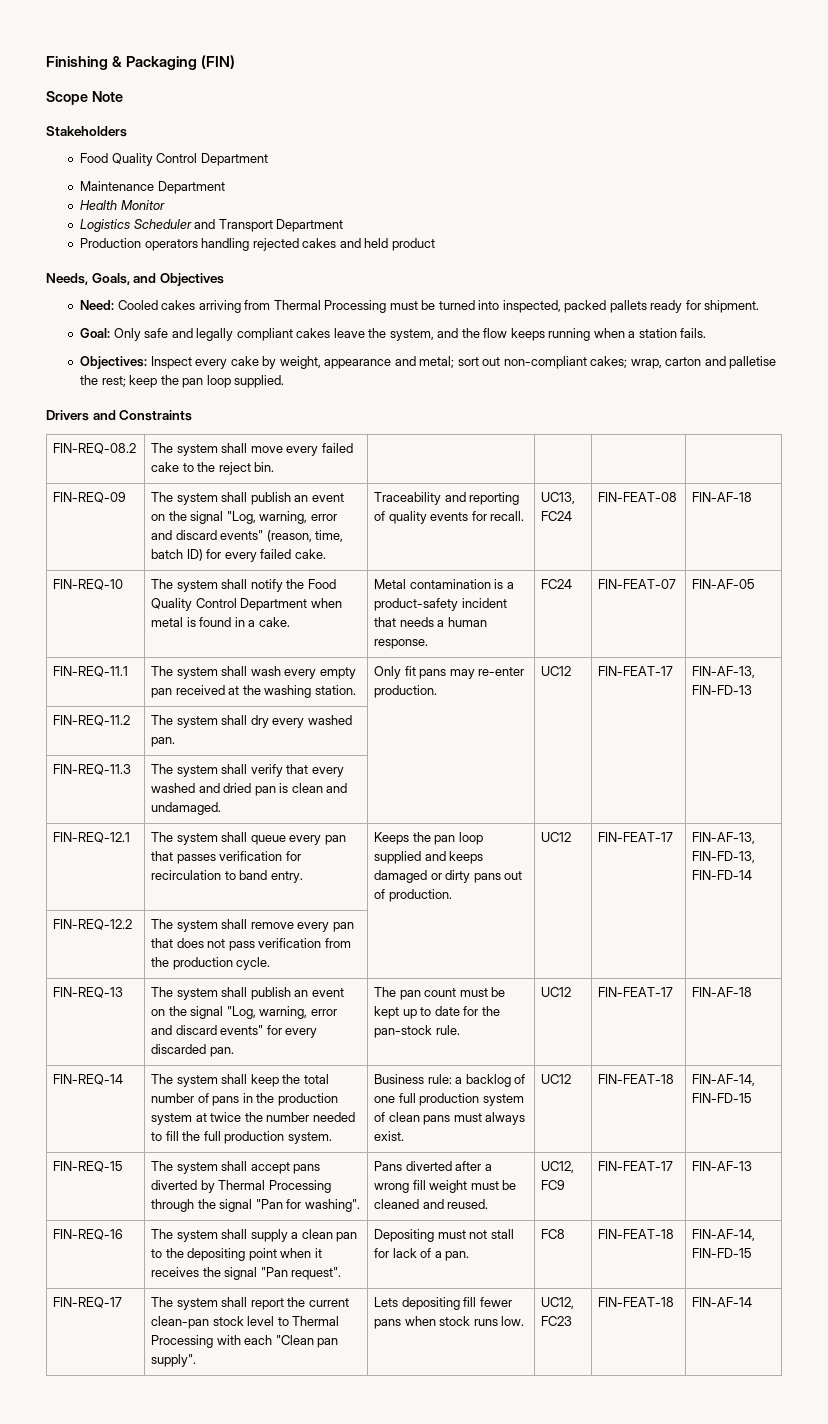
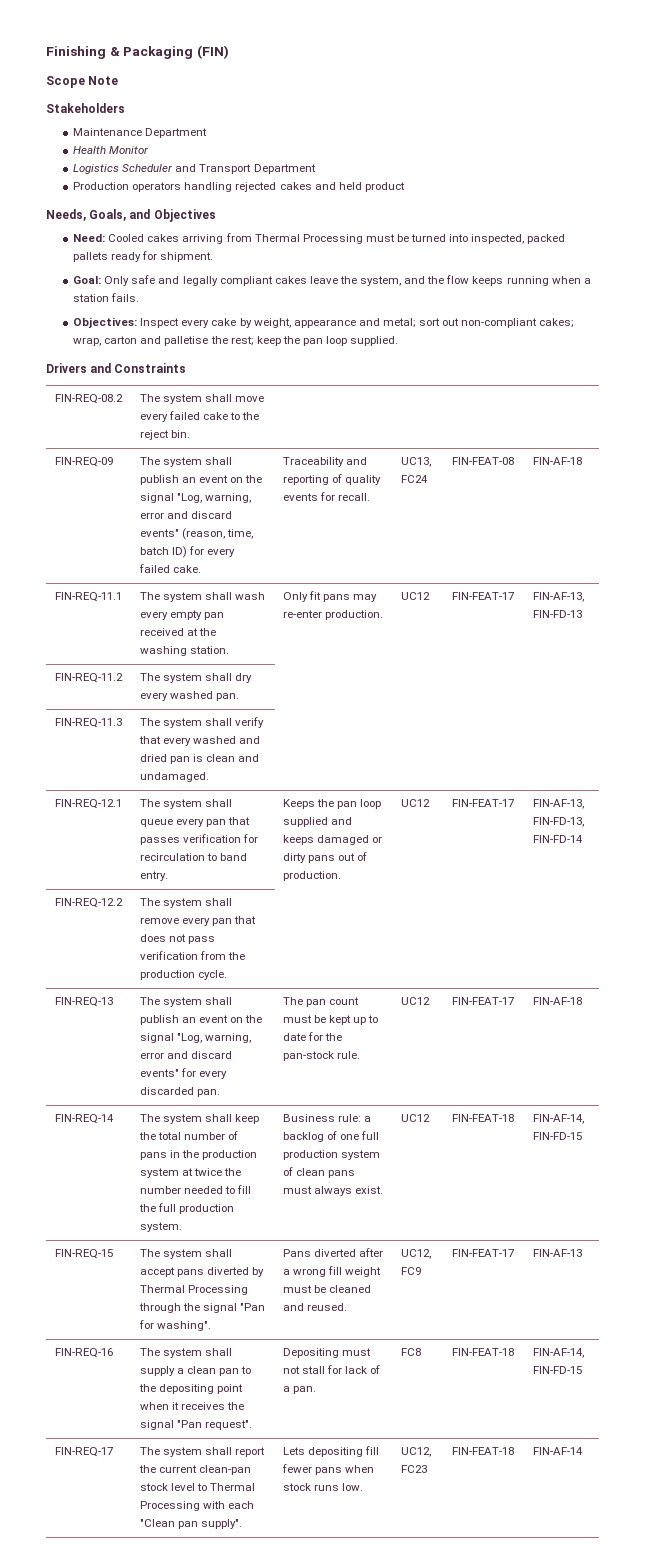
  Stakeholders
- Food Quality Control Department
- FIN-REQ-10 | The system shall notify the Food Quality Control Department when metal is found in a cake. | Metal contamination is a product-safety incident that needs a human response. | FC24 | FIN-FEAT-07 | FIN-AF-05

